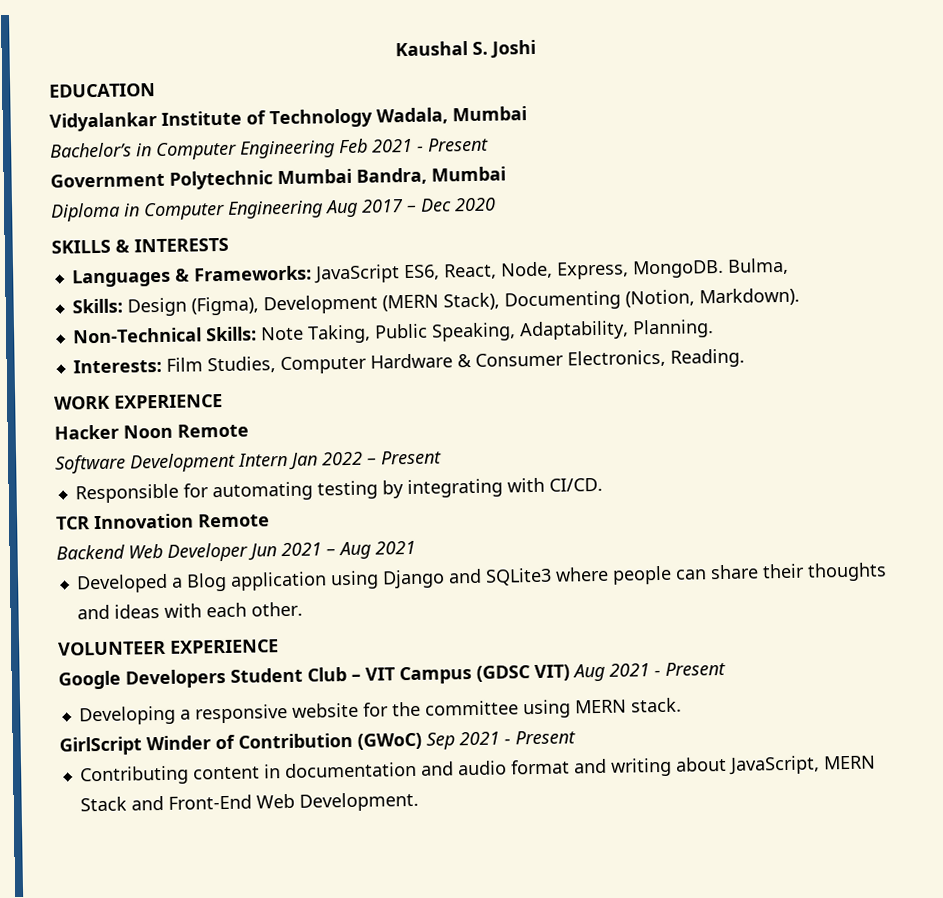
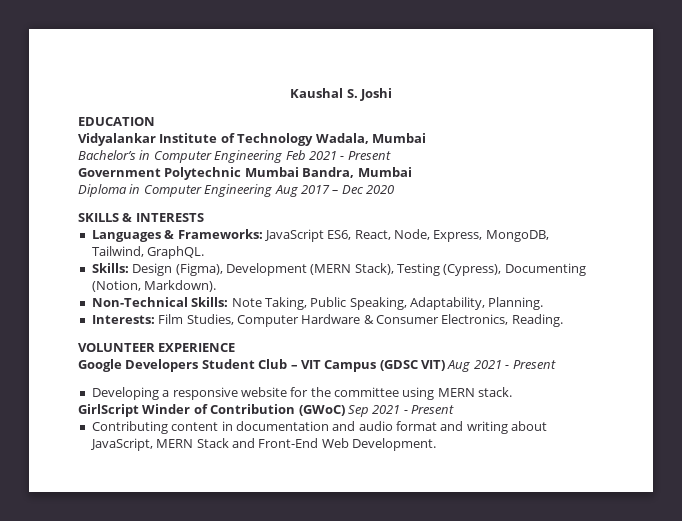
- Languages & Frameworks: JavaScript ES6, React, Node, Express, MongoDB. Bulma,
+ Languages & Frameworks: JavaScript ES6, React, Node, Express, MongoDB, Tailwind, GraphQL.
- Skills: Design (Figma), Development (MERN Stack), Documenting (Notion, Markdown).
+ Skills: Design (Figma), Development (MERN Stack), Testing (Cypress), Documenting (Notion, Markdown).
- WORK EXPERIENCE
- Hacker Noon Remote
- Software Development Intern Jan 2022 – Present
- Responsible for automating testing by integrating with CI/CD.
- TCR Innovation Remote
- Backend Web Developer Jun 2021 – Aug 2021
- Developed a Blog application using Django and SQLite3 where people can share their thoughts and ideas with each other.

